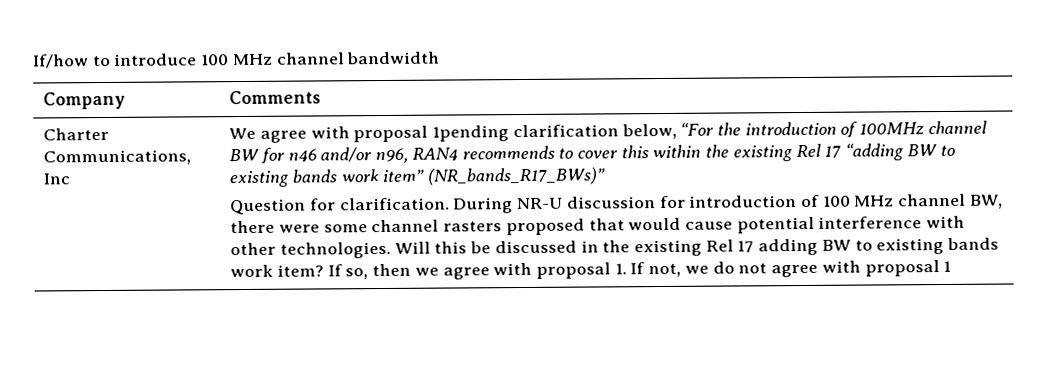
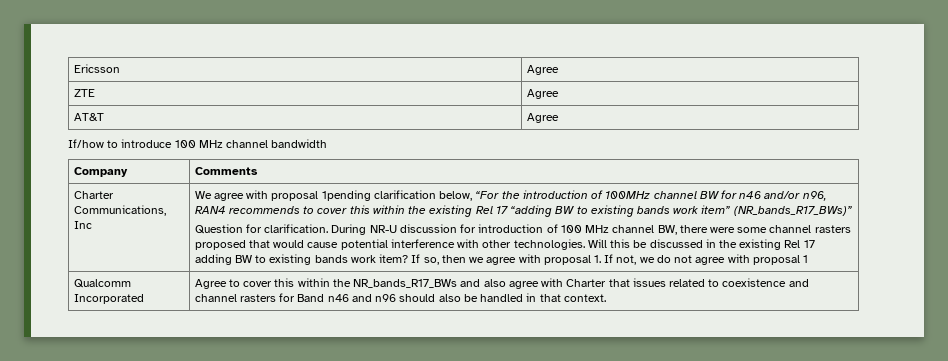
+ Ericsson | Agree
+ ZTE | Agree
+ AT&T | Agree
+ Qualcomm Incorporated | Agree to cover this within the NR_bands_R17_BWs and also agree with Charter that issues related to coexistence and channel rasters for Band n46 and n96 should also be handled in that context.

